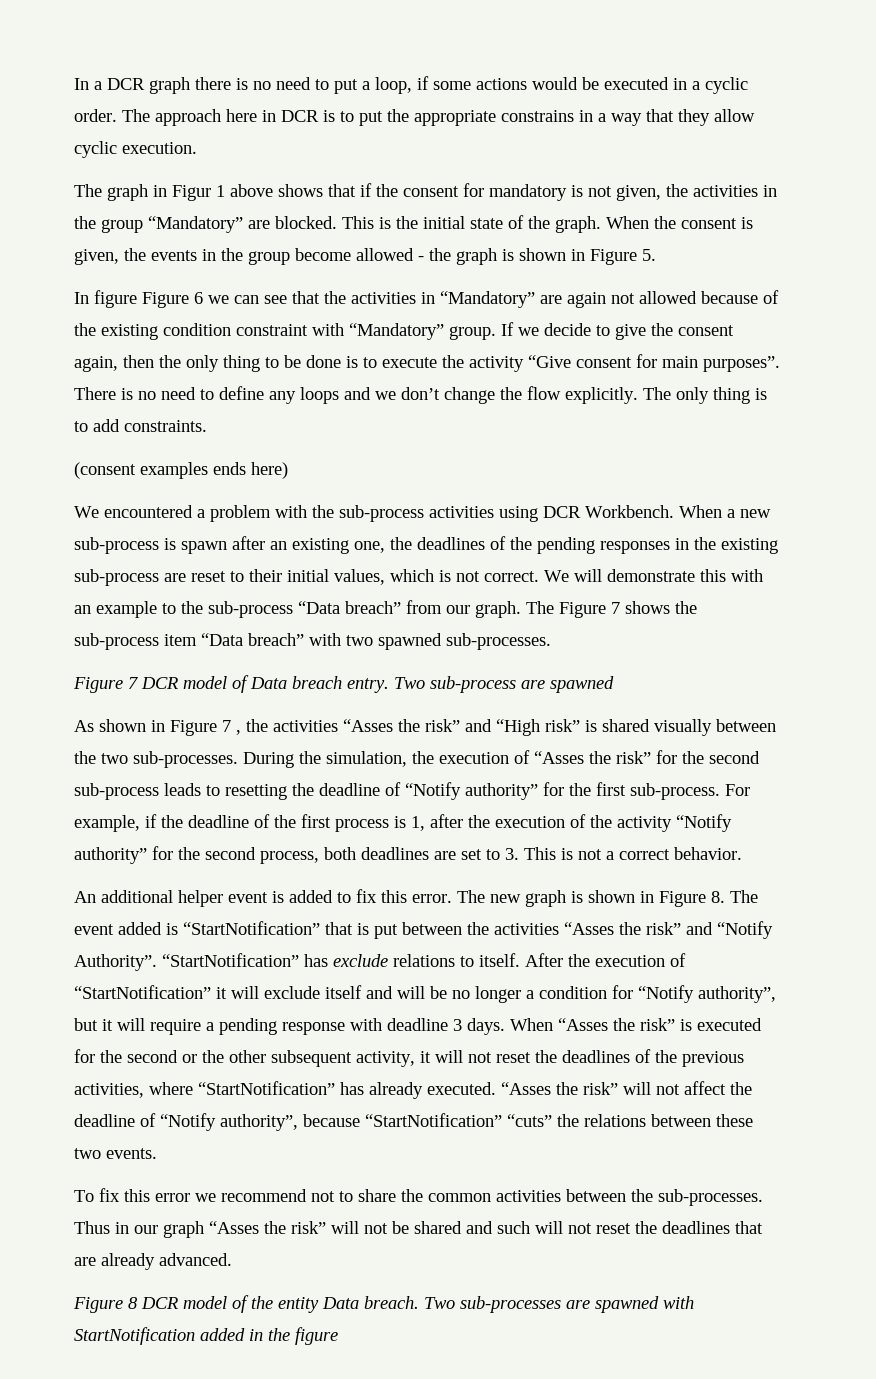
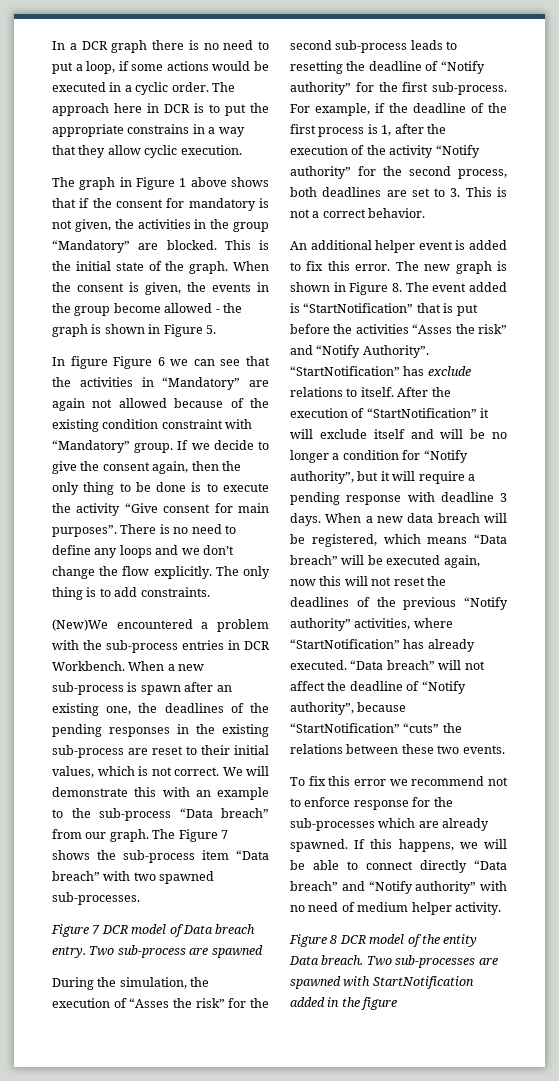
- The graph in Figur 1 above shows that if the consent for mandatory is not given, the activities in the group “Mandatory” are blocked.
+ The graph in Figure 1 above shows that if the consent for mandatory is not given, the activities in the group “Mandatory” are blocked.
- (consent examples ends here)
- We encountered a problem with the sub-process activities using DCR Workbench.
+ (New)We encountered a problem with the sub-process entries in DCR Workbench.
- As shown in Figure 7 , the activities “Asses the risk” and “High risk” is shared visually between the two sub-processes.
- The new graph is shown in Figure 8. The event added is “StartNotification” that is put between the activities “Asses the risk” and “Notify Authority”.
+ The new graph is shown in Figure 8. The event added is “StartNotification” that is put before the activities “Asses the risk” and “Notify Authority”.
- When “Asses the risk” is executed for the second or the other subsequent activity, it will not reset the deadlines of the previous activities, where “StartNotification” has already executed.
+ When a new data breach will be registered, which means “Data breach” will be executed again, now this will not reset the deadlines of the previous “Notify authority” activities, where “StartNotification” has already executed.
- “Asses the risk” will not affect the deadline of “Notify authority”, because “StartNotification” “cuts” the relations between these two events.
+ “Data breach” will not affect the deadline of “Notify authority”, because “StartNotification” “cuts” the relations between these two events.
- To fix this error we recommend not to share the common activities between the sub-processes. Thus in our graph “Asses the risk” will not be shared and such will not reset the deadlines that are already advanced.
+ To fix this error we recommend not to enforce response for the sub-processes which are already spawned. If this happens, we will be able to connect directly “Data breach” and “Notify authority” with no need of medium helper activity.

